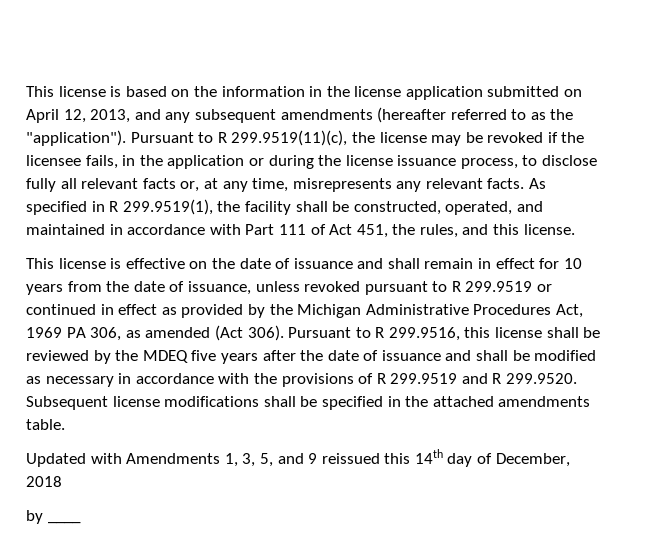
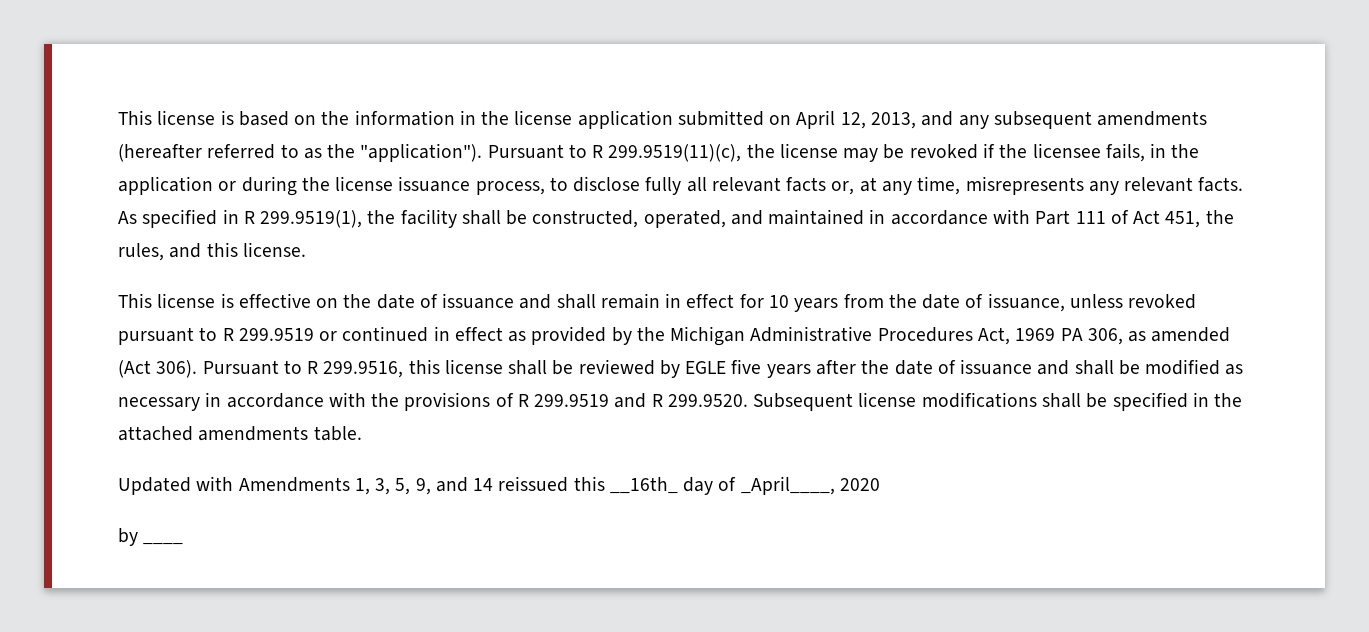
- Pursuant to R 299.9516, this license shall be reviewed by the MDEQ five years after the date of issuance and shall be modified as necessary in accordance with the provisions of R 299.9519 and R 299.9520. Subsequent license modifications shall be specified in the attached amendments table.
+ Pursuant to R 299.9516, this license shall be reviewed by EGLE five years after the date of issuance and shall be modified as necessary in accordance with the provisions of R 299.9519 and R 299.9520. Subsequent license modifications shall be specified in the attached amendments table.
- Updated with Amendments 1, 3, 5, and 9 reissued this 14th day of December, 2018
+ Updated with Amendments 1, 3, 5, 9, and 14 reissued this __16th_ day of _April____, 2020

